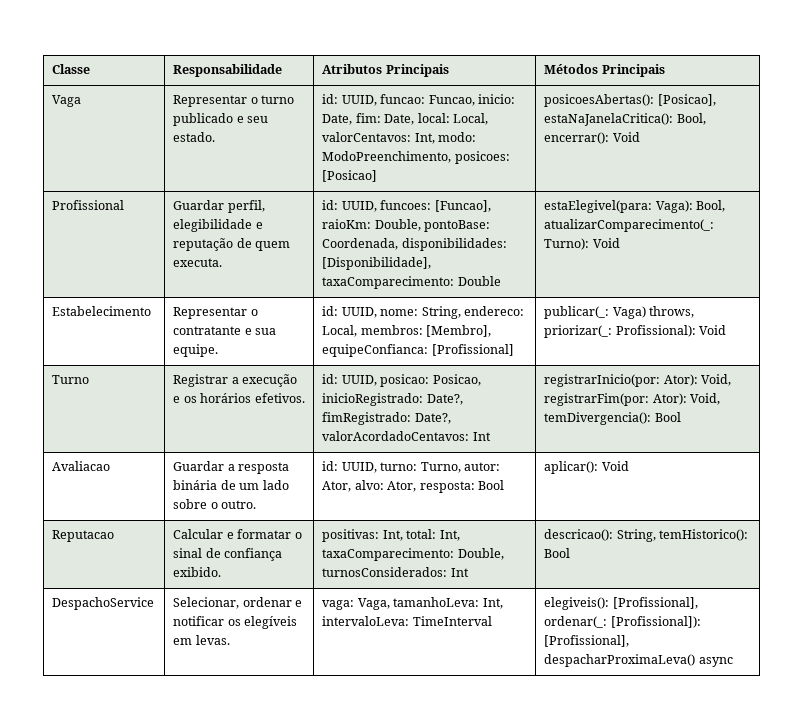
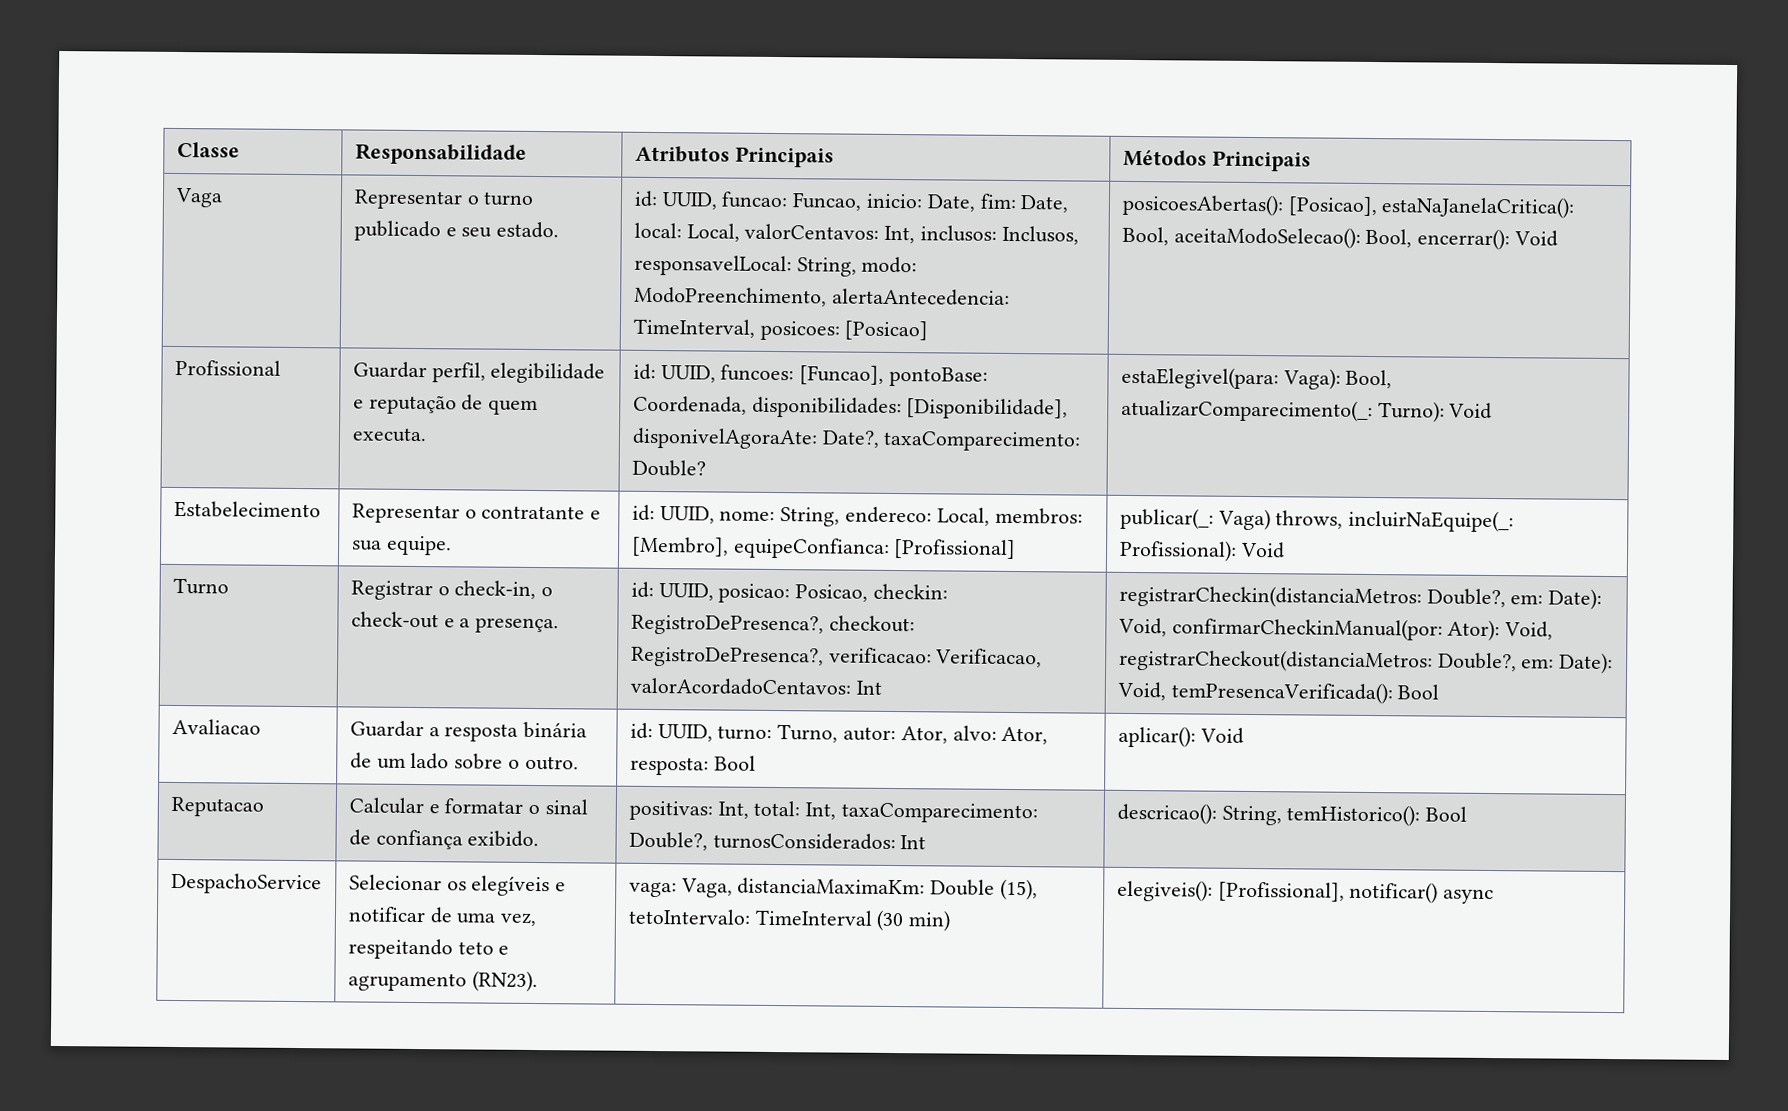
- Vaga | Representar o turno publicado e seu estado. | id: UUID, funcao: Funcao, inicio: Date, fim: Date, local: Local, valorCentavos: Int, modo: ModoPreenchimento, posicoes: [Posicao] | posicoesAbertas(): [Posicao], estaNaJanelaCritica(): Bool, encerrar(): Void
+ Vaga | Representar o turno publicado e seu estado. | id: UUID, funcao: Funcao, inicio: Date, fim: Date, local: Local, valorCentavos: Int, inclusos: Inclusos, responsavelLocal: String, modo: ModoPreenchimento, alertaAntecedencia: TimeInterval, posicoes: [Posicao] | posicoesAbertas(): [Posicao], estaNaJanelaCritica(): Bool, aceitaModoSelecao(): Bool, encerrar(): Void
- Profissional | Guardar perfil, elegibilidade e reputação de quem executa. | id: UUID, funcoes: [Funcao], raioKm: Double, pontoBase: Coordenada, disponibilidades: [Disponibilidade], taxaComparecimento: Double | estaElegivel(para: Vaga): Bool, atualizarComparecimento(_: Turno): Void
+ Profissional | Guardar perfil, elegibilidade e reputação de quem executa. | id: UUID, funcoes: [Funcao], pontoBase: Coordenada, disponibilidades: [Disponibilidade], disponivelAgoraAte: Date?, taxaComparecimento: Double? | estaElegivel(para: Vaga): Bool, atualizarComparecimento(_: Turno): Void
- Estabelecimento | Representar o contratante e sua equipe. | id: UUID, nome: String, endereco: Local, membros: [Membro], equipeConfianca: [Profissional] | publicar(_: Vaga) throws, priorizar(_: Profissional): Void
+ Estabelecimento | Representar o contratante e sua equipe. | id: UUID, nome: String, endereco: Local, membros: [Membro], equipeConfianca: [Profissional] | publicar(_: Vaga) throws, incluirNaEquipe(_: Profissional): Void
- Turno | Registrar a execução e os horários efetivos. | id: UUID, posicao: Posicao, inicioRegistrado: Date?, fimRegistrado: Date?, valorAcordadoCentavos: Int | registrarInicio(por: Ator): Void, registrarFim(por: Ator): Void, temDivergencia(): Bool
+ Turno | Registrar o check-in, o check-out e a presença. | id: UUID, posicao: Posicao, checkin: RegistroDePresenca?, checkout: RegistroDePresenca?, verificacao: Verificacao, valorAcordadoCentavos: Int | registrarCheckin(distanciaMetros: Double?, em: Date): Void, confirmarCheckinManual(por: Ator): Void, registrarCheckout(distanciaMetros: Double?, em: Date): Void, temPresencaVerificada(): Bool
- Reputacao | Calcular e formatar o sinal de confiança exibido. | positivas: Int, total: Int, taxaComparecimento: Double, turnosConsiderados: Int | descricao(): String, temHistorico(): Bool
+ Reputacao | Calcular e formatar o sinal de confiança exibido. | positivas: Int, total: Int, taxaComparecimento: Double?, turnosConsiderados: Int | descricao(): String, temHistorico(): Bool
- DespachoService | Selecionar, ordenar e notificar os elegíveis em levas. | vaga: Vaga, tamanhoLeva: Int, intervaloLeva: TimeInterval | elegiveis(): [Profissional], ordenar(_: [Profissional]): [Profissional], despacharProximaLeva() async
+ DespachoService | Selecionar os elegíveis e notificar de uma vez, respeitando teto e agrupamento (RN23). | vaga: Vaga, distanciaMaximaKm: Double (15), tetoIntervalo: TimeInterval (30 min) | elegiveis(): [Profissional], notificar() async

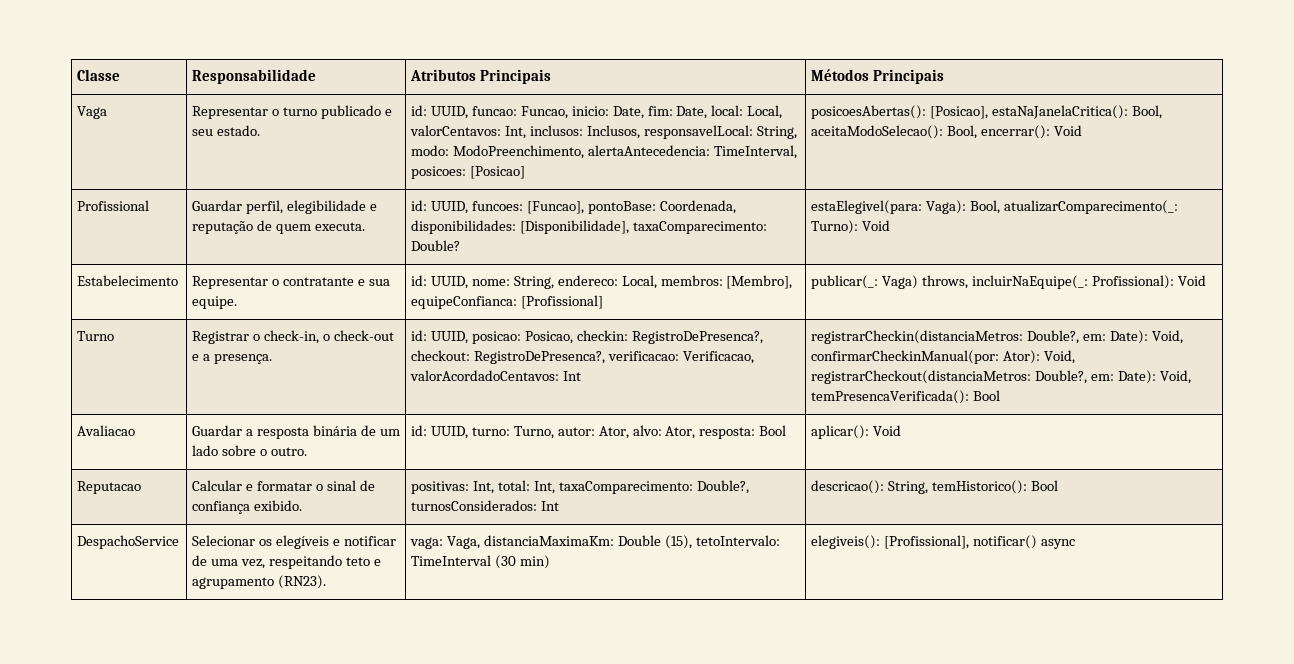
- Profissional | Guardar perfil, elegibilidade e reputação de quem executa. | id: UUID, funcoes: [Funcao], pontoBase: Coordenada, disponibilidades: [Disponibilidade], disponivelAgoraAte: Date?, taxaComparecimento: Double? | estaElegivel(para: Vaga): Bool, atualizarComparecimento(_: Turno): Void
+ Profissional | Guardar perfil, elegibilidade e reputação de quem executa. | id: UUID, funcoes: [Funcao], pontoBase: Coordenada, disponibilidades: [Disponibilidade], taxaComparecimento: Double? | estaElegivel(para: Vaga): Bool, atualizarComparecimento(_: Turno): Void

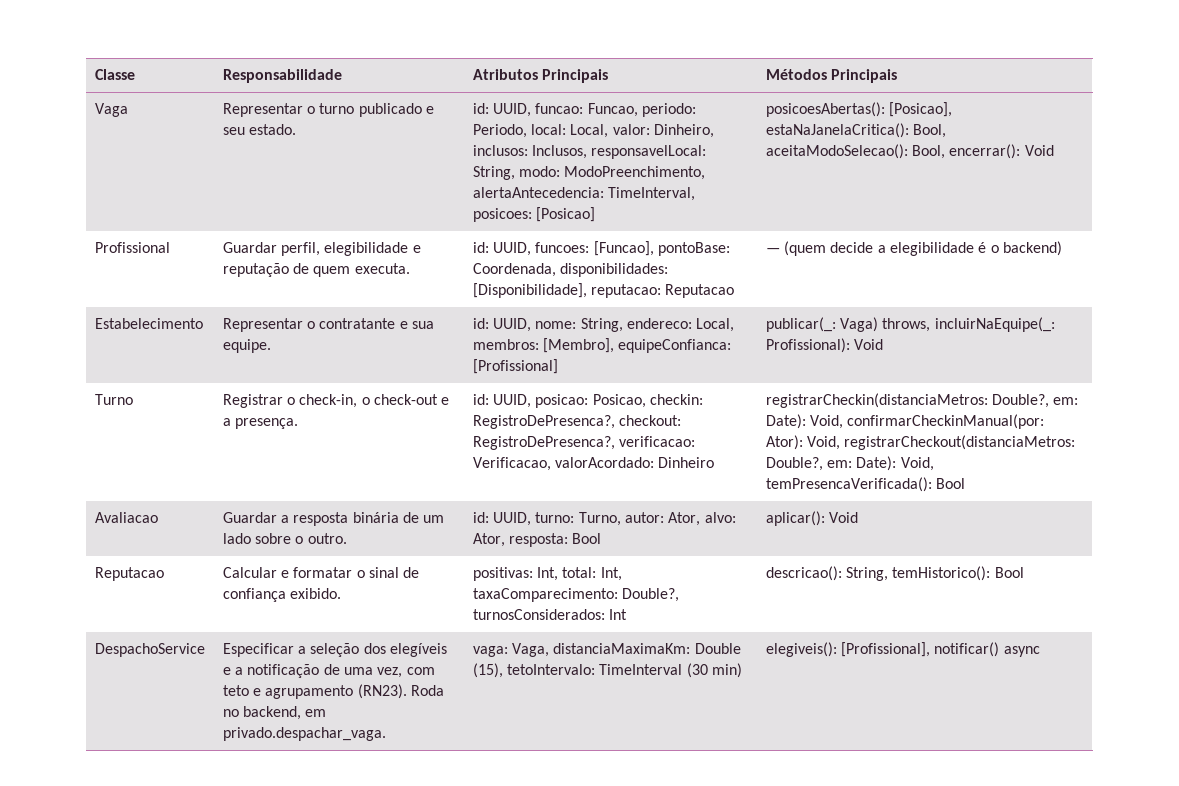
- Vaga | Representar o turno publicado e seu estado. | id: UUID, funcao: Funcao, inicio: Date, fim: Date, local: Local, valorCentavos: Int, inclusos: Inclusos, responsavelLocal: String, modo: ModoPreenchimento, alertaAntecedencia: TimeInterval, posicoes: [Posicao] | posicoesAbertas(): [Posicao], estaNaJanelaCritica(): Bool, aceitaModoSelecao(): Bool, encerrar(): Void
+ Vaga | Representar o turno publicado e seu estado. | id: UUID, funcao: Funcao, periodo: Periodo, local: Local, valor: Dinheiro, inclusos: Inclusos, responsavelLocal: String, modo: ModoPreenchimento, alertaAntecedencia: TimeInterval, posicoes: [Posicao] | posicoesAbertas(): [Posicao], estaNaJanelaCritica(): Bool, aceitaModoSelecao(): Bool, encerrar(): Void
- Profissional | Guardar perfil, elegibilidade e reputação de quem executa. | id: UUID, funcoes: [Funcao], pontoBase: Coordenada, disponibilidades: [Disponibilidade], taxaComparecimento: Double? | estaElegivel(para: Vaga): Bool, atualizarComparecimento(_: Turno): Void
+ Profissional | Guardar perfil, elegibilidade e reputação de quem executa. | id: UUID, funcoes: [Funcao], pontoBase: Coordenada, disponibilidades: [Disponibilidade], reputacao: Reputacao | — (quem decide a elegibilidade é o backend)
- Turno | Registrar o check-in, o check-out e a presença. | id: UUID, posicao: Posicao, checkin: RegistroDePresenca?, checkout: RegistroDePresenca?, verificacao: Verificacao, valorAcordadoCentavos: Int | registrarCheckin(distanciaMetros: Double?, em: Date): Void, confirmarCheckinManual(por: Ator): Void, registrarCheckout(distanciaMetros: Double?, em: Date): Void, temPresencaVerificada(): Bool
+ Turno | Registrar o check-in, o check-out e a presença. | id: UUID, posicao: Posicao, checkin: RegistroDePresenca?, checkout: RegistroDePresenca?, verificacao: Verificacao, valorAcordado: Dinheiro | registrarCheckin(distanciaMetros: Double?, em: Date): Void, confirmarCheckinManual(por: Ator): Void, registrarCheckout(distanciaMetros: Double?, em: Date): Void, temPresencaVerificada(): Bool
- DespachoService | Selecionar os elegíveis e notificar de uma vez, respeitando teto e agrupamento (RN23). | vaga: Vaga, distanciaMaximaKm: Double (15), tetoIntervalo: TimeInterval (30 min) | elegiveis(): [Profissional], notificar() async
+ DespachoService | Especificar a seleção dos elegíveis e a notificação de uma vez, com teto e agrupamento (RN23). Roda no backend, em privado.despachar_vaga. | vaga: Vaga, distanciaMaximaKm: Double (15), tetoIntervalo: TimeInterval (30 min) | elegiveis(): [Profissional], notificar() async

